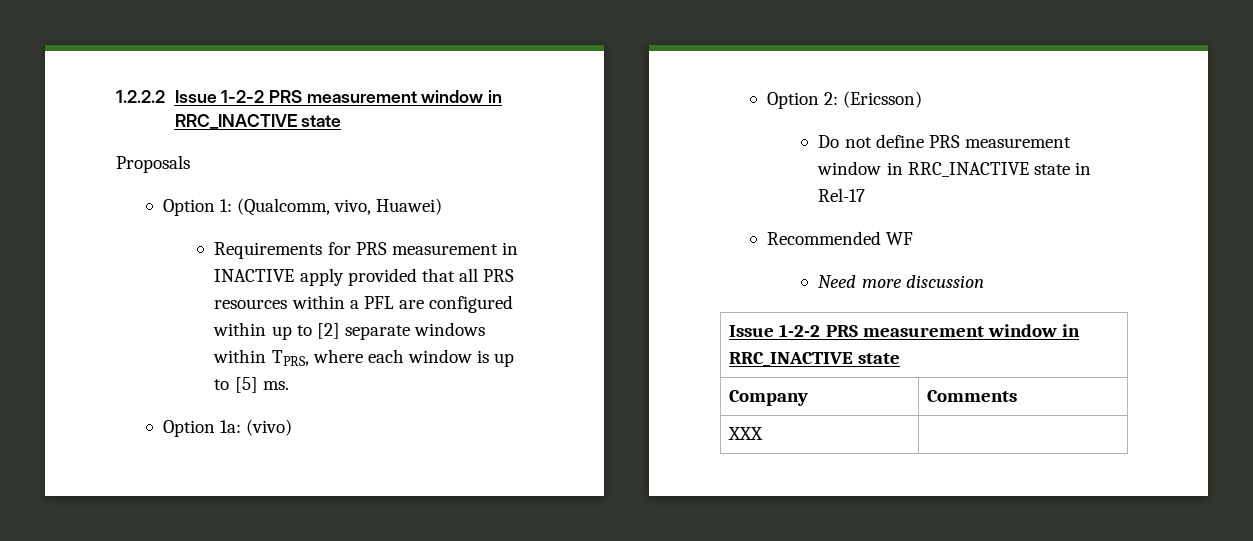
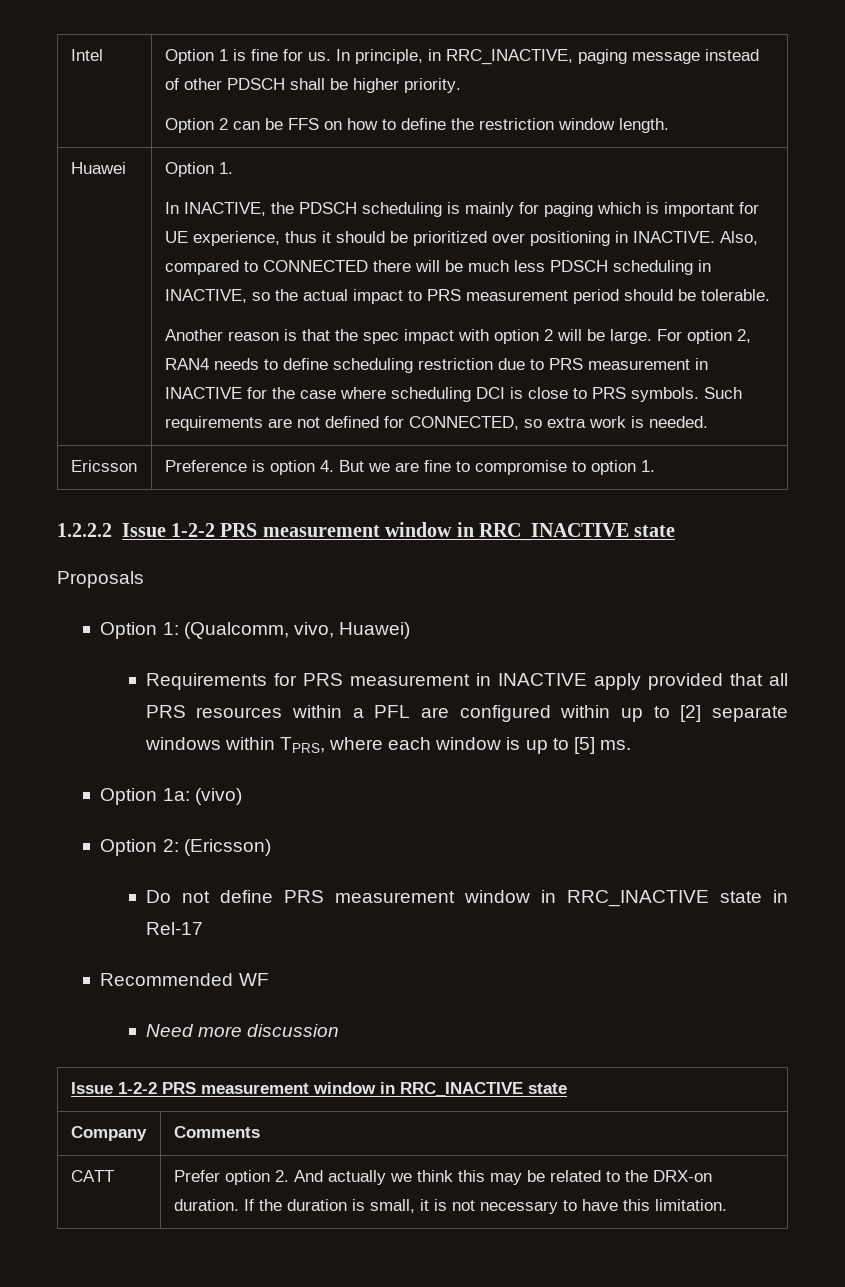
+ Intel | Option 1 is fine for us. In principle, in RRC_INACTIVE, paging message instead of other PDSCH shall be higher priority.
+ Option 2 can be FFS on how to define the restriction window length.
+ Huawei | Option 1.
+ In INACTIVE, the PDSCH scheduling is mainly for paging which is important for UE experience, thus it should be prioritized over positioning in INACTIVE. Also, compared to CONNECTED there will be much less PDSCH scheduling in INACTIVE, so the actual impact to PRS measurement period should be tolerable.
+ Another reason is that the spec impact with option 2 will be large. For option 2, RAN4 needs to define scheduling restriction due to PRS measurement in INACTIVE for the case where scheduling DCI is close to PRS symbols. Such requirements are not defined for CONNECTED, so extra work is needed.
+ Ericsson | Preference is option 4. But we are fine to compromise to option 1.
- XXX |
+ CATT | Prefer option 2. And actually we think this may be related to the DRX-on duration. If the duration is small, it is not necessary to have this limitation.

